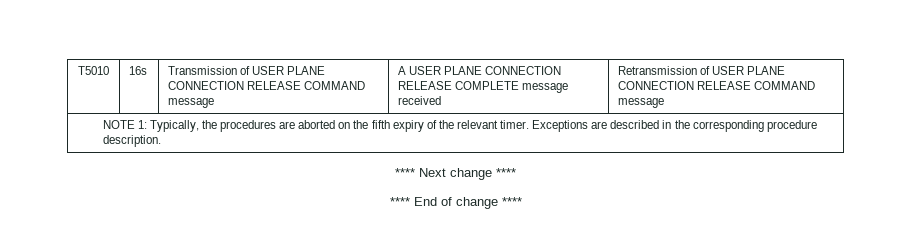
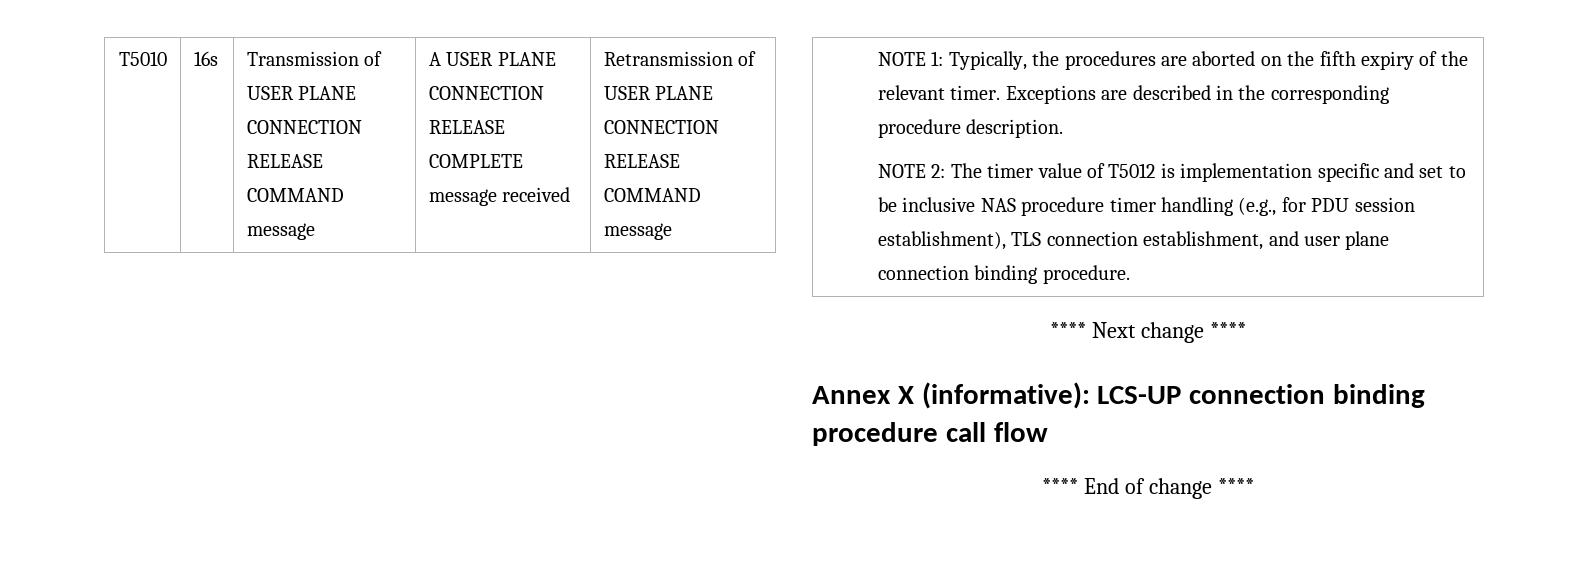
+ NOTE 2: The timer value of T5012 is implementation specific and set to be inclusive NAS procedure timer handling (e.g., for PDU session establishment), TLS connection establishment, and user plane connection binding procedure.
  **** Next change ****
+ Annex X (informative): LCS-UP connection binding procedure call flow

